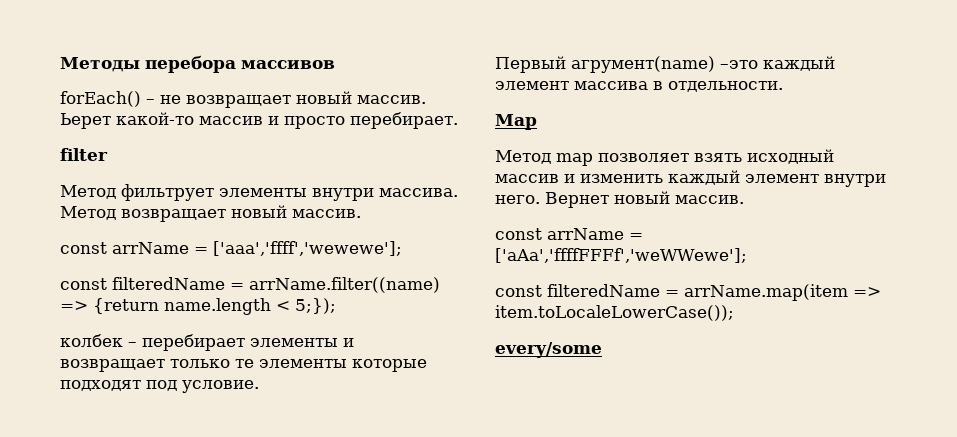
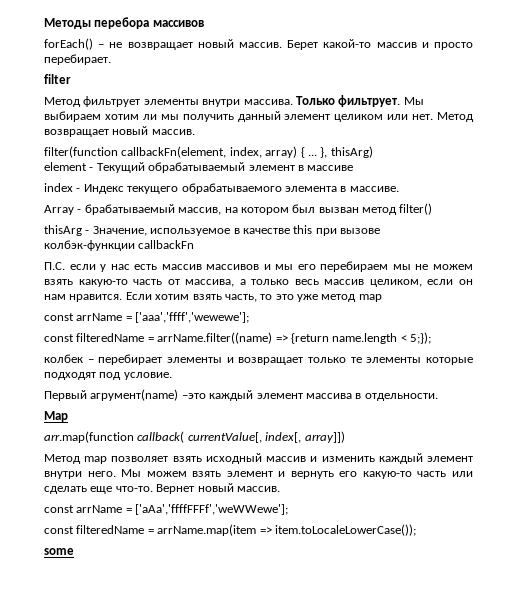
- Ьерет какой-то массив и просто перебирает.
+ Берет какой-то массив и просто перебирает.
- Метод возвращает новый массив.
+ Только фильтрует. Мы выбираем хотим ли мы получить данный элемент целиком или нет. Метод возвращает новый массив.
+ filter(function callbackFn(element, index, array) { ... }, thisArg)
+ element - Текущий обрабатываемый элемент в массиве
+ index - Индекс текущего обрабатываемого элемента в массиве.
+ Array - брабатываемый массив, на котором был вызван метод filter()
+ thisArg - Значение, используемое в качестве this при вызове колбэк-функции callbackFn
+ П.С. если у нас есть массив массивов и мы его перебираем мы не можем взять какую-то часть от массива, а только весь массив целиком, если он нам нравится. Если хотим взять часть, то это уже метод map
+ arr.map(function callback( currentValue[, index[, array]])
+ Мы можем взять элемент и вернуть его какую-то часть или сделать еще что-то.
- every/some
+ some

